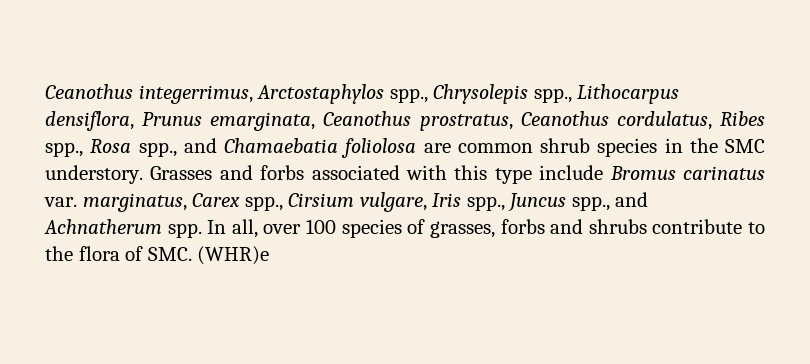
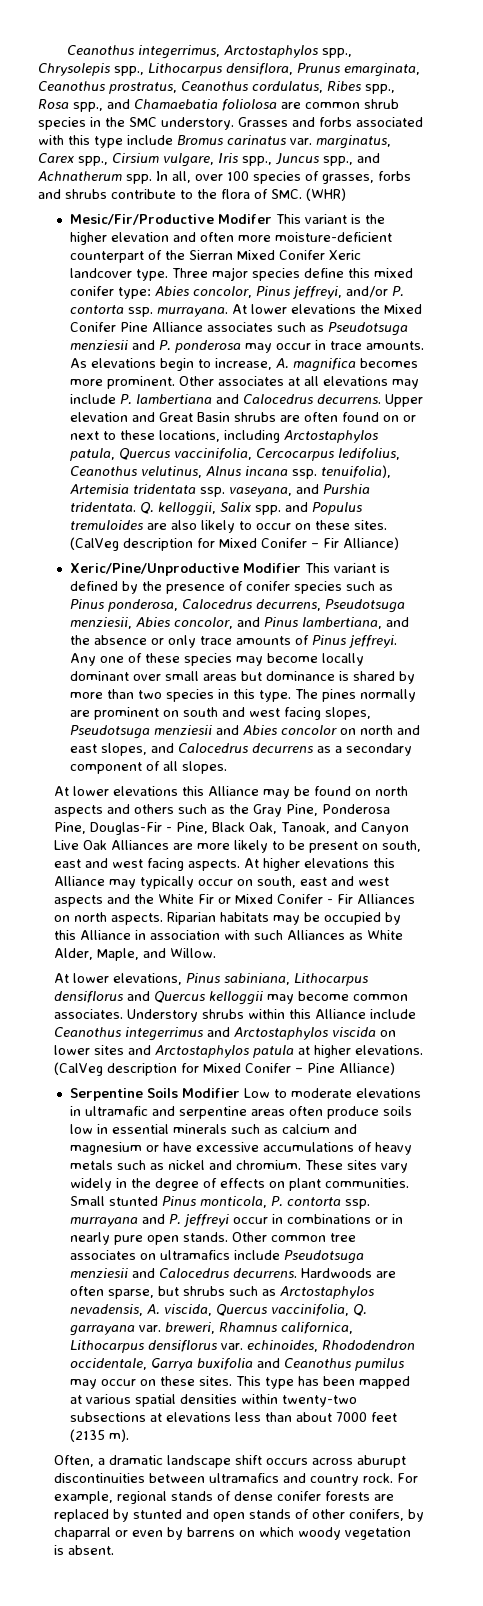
- In all, over 100 species of grasses, forbs and shrubs contribute to the flora of SMC. (WHR)e
+ In all, over 100 species of grasses, forbs and shrubs contribute to the flora of SMC. (WHR)
+ Mesic/Fir/Productive Modifer This variant is the higher elevation and often more moisture-deficient counterpart of the Sierran Mixed Conifer Xeric landcover type. Three major species define this mixed conifer type: Abies concolor, Pinus jeffreyi, and/or P. contorta ssp. murrayana. At lower elevations the Mixed Conifer Pine Alliance associates such as Pseudotsuga menziesii and P. ponderosa may occur in trace amounts. As elevations begin to increase, A. magnifica becomes more prominent. Other associates at all elevations may include P. lambertiana and Calocedrus decurrens. Upper elevation and Great Basin shrubs are often found on or next to these locations, including Arctostaphylos patula, Quercus vaccinifolia, Cercocarpus ledifolius, Ceanothus velutinus, Alnus incana ssp. tenuifolia), Artemisia tridentata ssp. vaseyana, and Purshia tridentata. Q. kelloggii, Salix spp. and Populus tremuloides are also likely to occur on these sites. (CalVeg description for Mixed Conifer – Fir Alliance)
+ Xeric/Pine/Unproductive Modifier This variant is defined by the presence of conifer species such as Pinus ponderosa, Calocedrus decurrens, Pseudotsuga menziesii, Abies concolor, and Pinus lambertiana, and the absence or only trace amounts of Pinus jeffreyi. Any one of these species may become locally dominant over small areas but dominance is shared by more than two species in this type. The pines normally are prominent on south and west facing slopes, Pseudotsuga menziesii and Abies concolor on north and east slopes, and Calocedrus decurrens as a secondary component of all slopes.
+ At lower elevations this Alliance may be found on north aspects and others such as the Gray Pine, Ponderosa Pine, Douglas-Fir - Pine, Black Oak, Tanoak, and Canyon Live Oak Alliances are more likely to be present on south, east and west facing aspects. At higher elevations this Alliance may typically occur on south, east and west aspects and the White Fir or Mixed Conifer - Fir Alliances on north aspects. Riparian habitats may be occupied by this Alliance in association with such Alliances as White Alder, Maple, and Willow.
+ At lower elevations, Pinus sabiniana, Lithocarpus densiflorus and Quercus kelloggii may become common associates. Understory shrubs within this Alliance include Ceanothus integerrimus and Arctostaphylos viscida on lower sites and Arctostaphylos patula at higher elevations. (CalVeg description for Mixed Conifer – Pine Alliance)
+ Serpentine Soils Modifier Low to moderate elevations in ultramafic and serpentine areas often produce soils low in essential minerals such as calcium and magnesium or have excessive accumulations of heavy metals such as nickel and chromium. These sites vary widely in the degree of effects on plant communities. Small stunted Pinus monticola, P. contorta ssp. murrayana and P. jeffreyi occur in combinations or in nearly pure open stands. Other common tree associates on ultramafics include Pseudotsuga menziesii and Calocedrus decurrens. Hardwoods are often sparse, but shrubs such as Arctostaphylos nevadensis, A. viscida, Quercus vaccinifolia, Q. garrayana var. breweri, Rhamnus californica, Lithocarpus densiflorus var. echinoides, Rhododendron occidentale, Garrya buxifolia and Ceanothus pumilus may occur on these sites. This type has been mapped at various spatial densities within twenty-two subsections at elevations less than about 7000 feet (2135 m).
+ Often, a dramatic landscape shift occurs across aburupt discontinuities between ultramafics and country rock. For example, regional stands of dense conifer forests are replaced by stunted and open stands of other conifers, by chaparral or even by barrens on which woody vegetation is absent.

